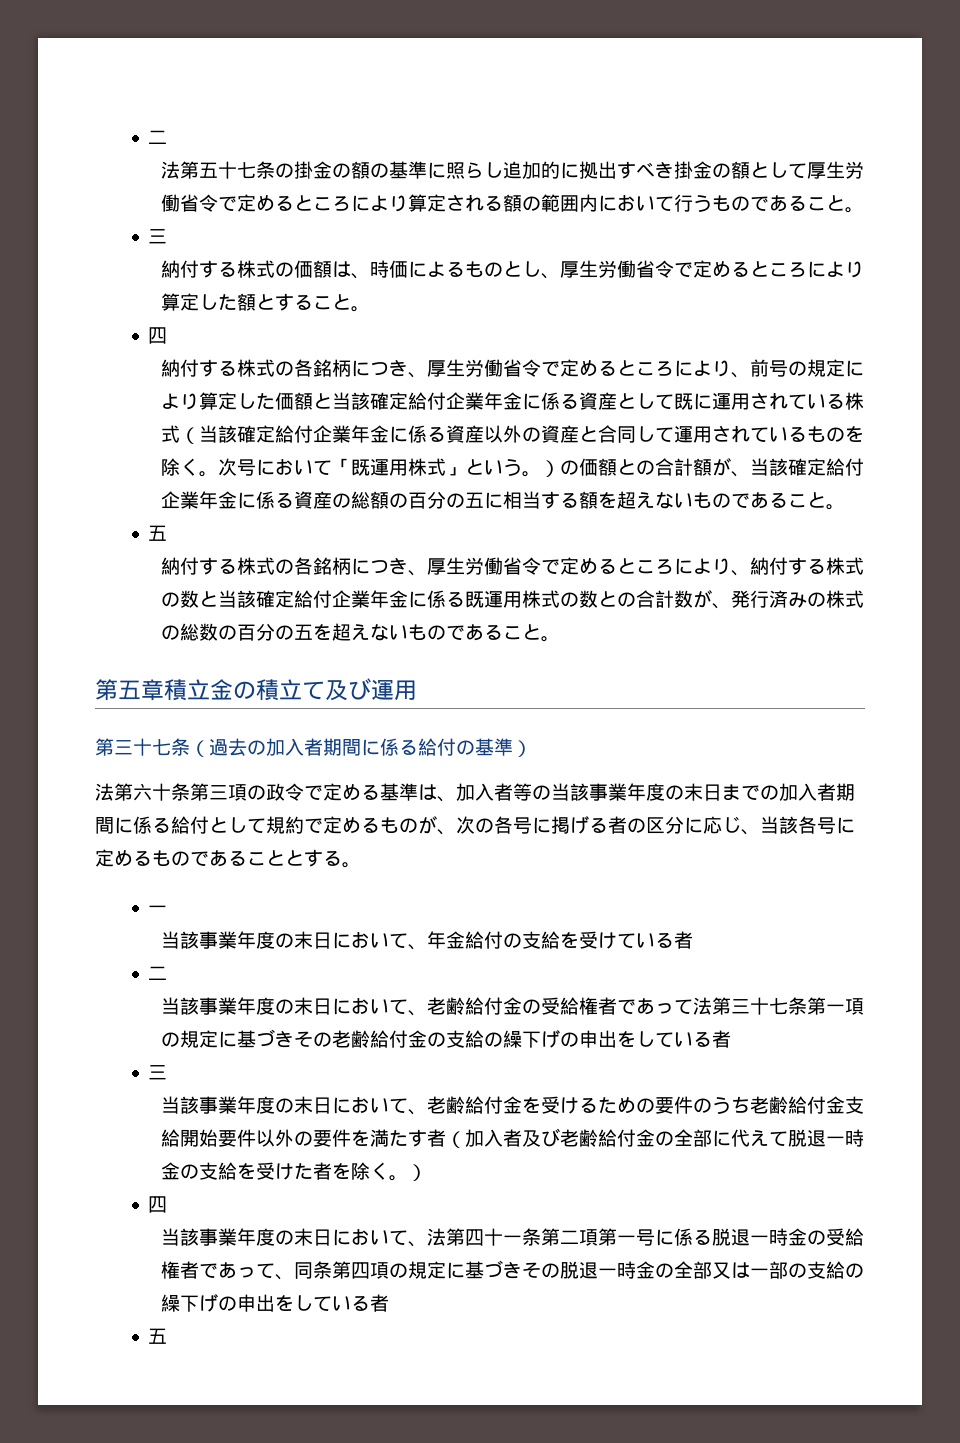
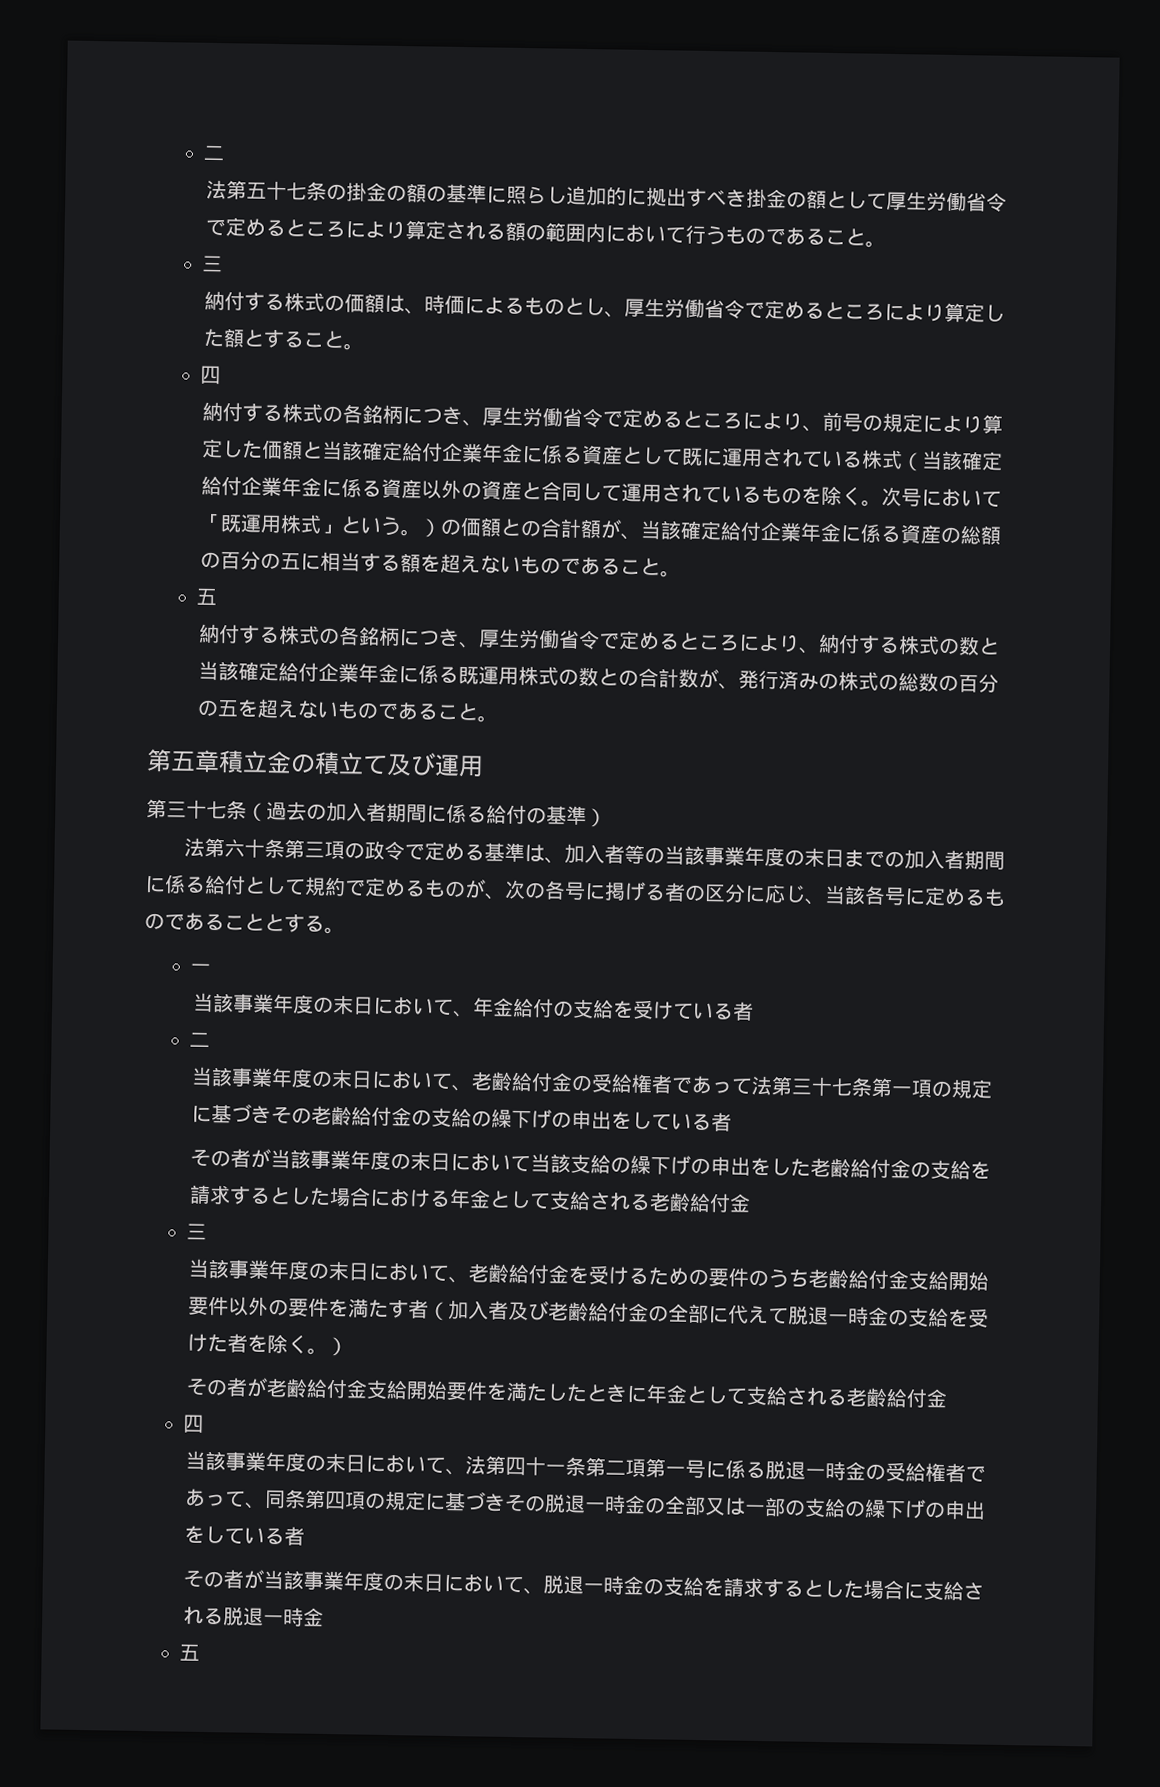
+ その者が当該事業年度の末日において当該支給の繰下げの申出をした老齢給付金の支給を請求するとした場合における年金として支給される老齢給付金
+ その者が老齢給付金支給開始要件を満たしたときに年金として支給される老齢給付金
+ その者が当該事業年度の末日において、脱退一時金の支給を請求するとした場合に支給される脱退一時金

